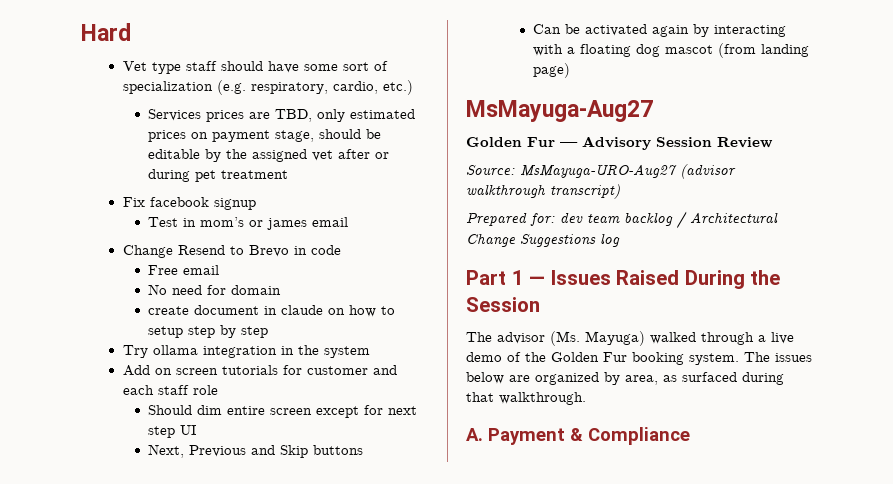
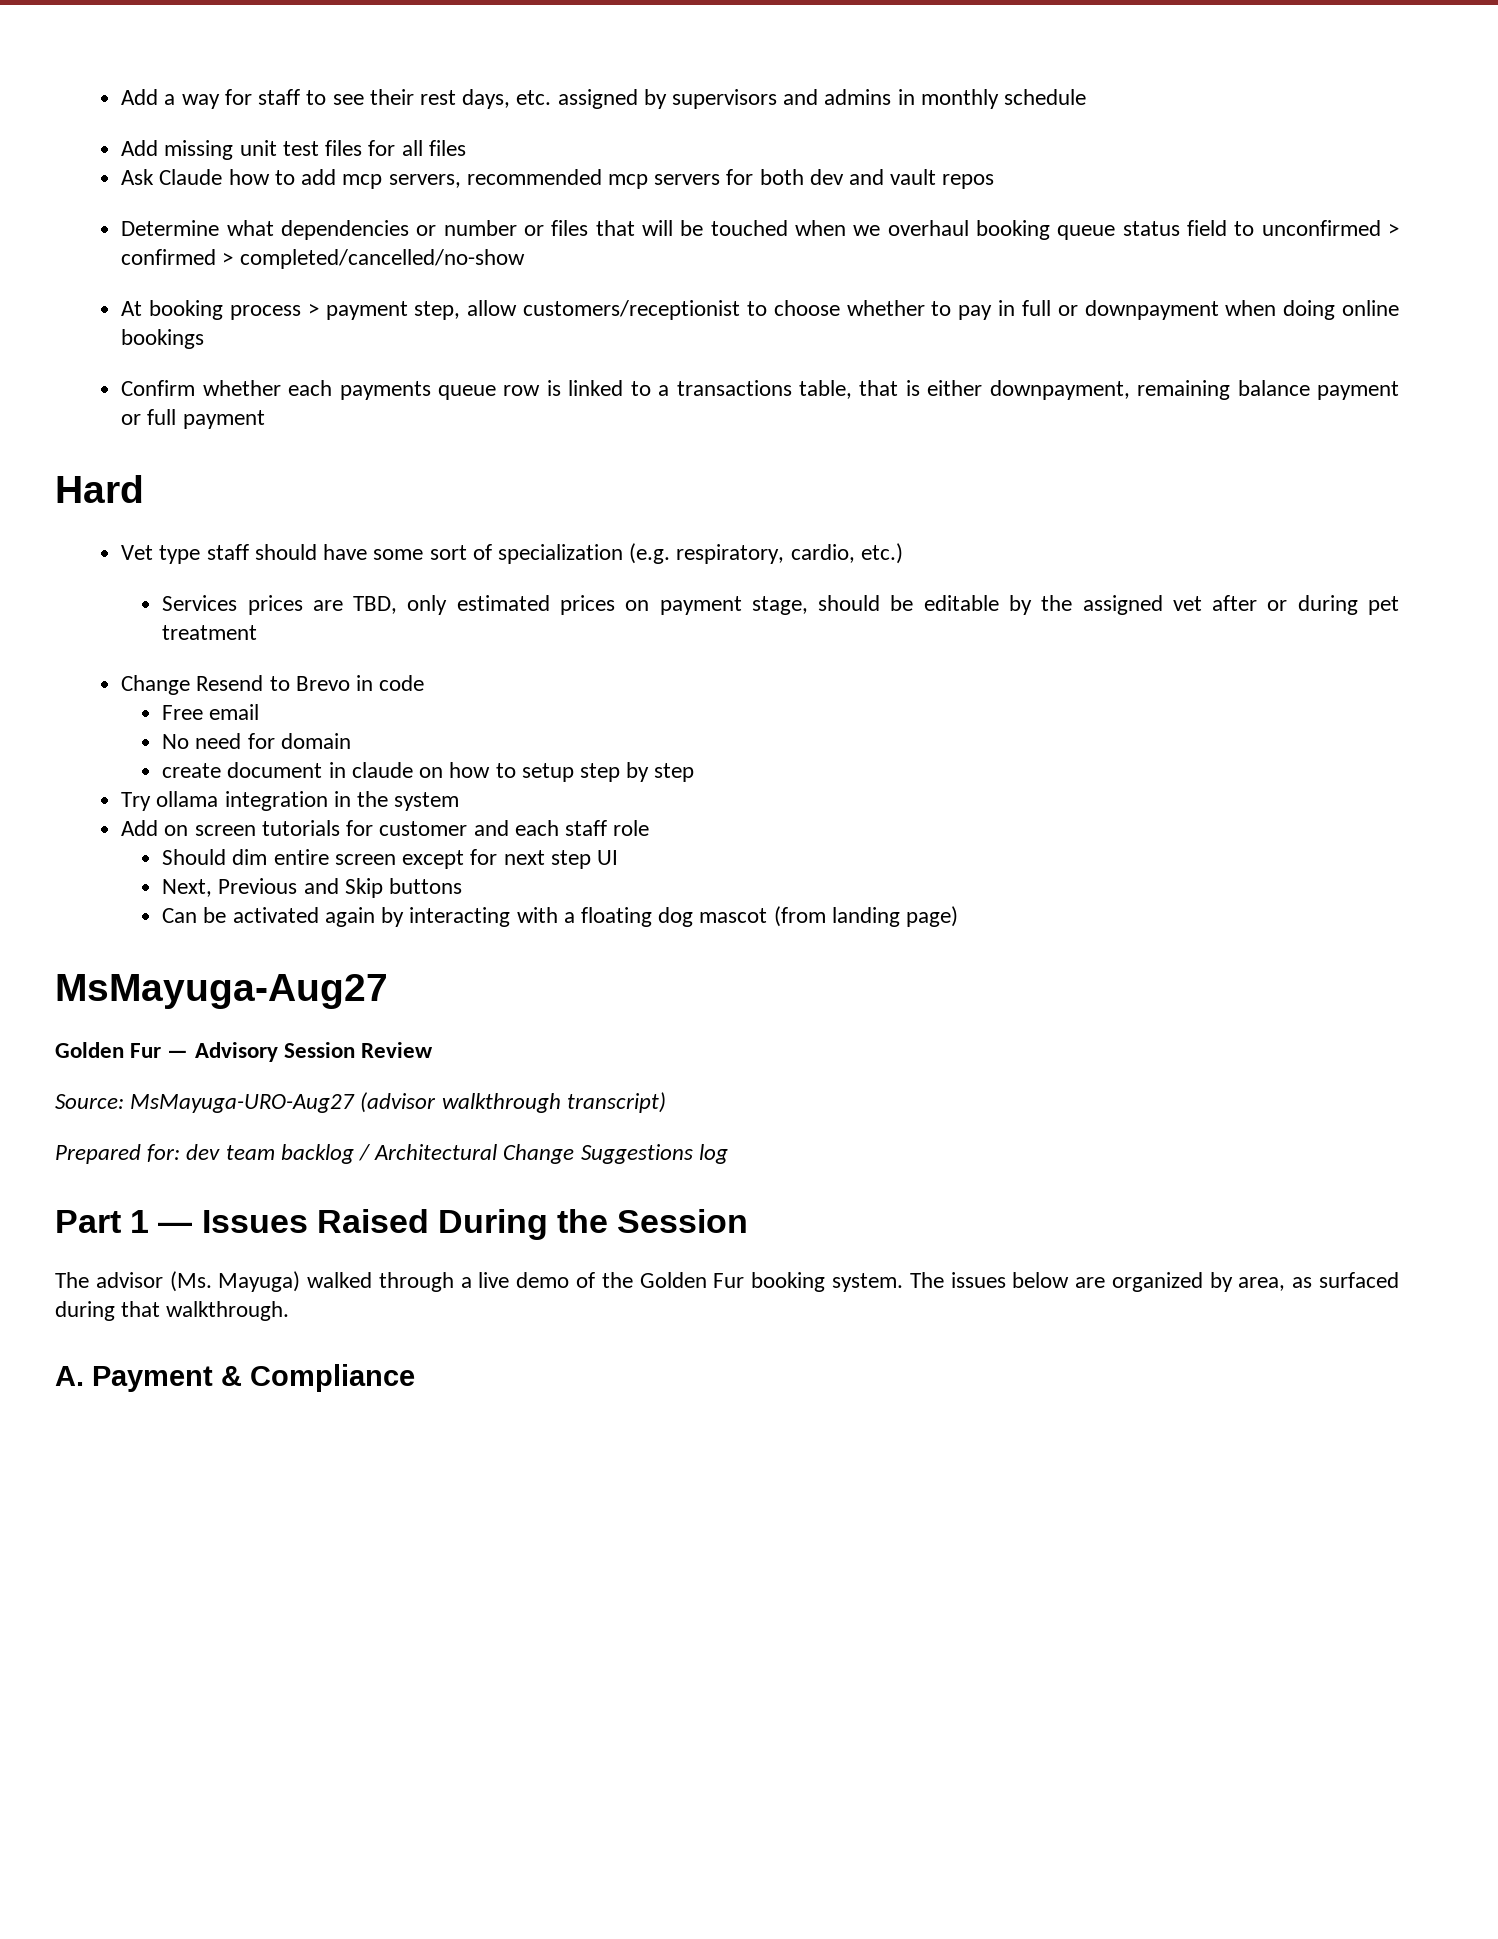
+ Add a way for staff to see their rest days, etc. assigned by supervisors and admins in monthly schedule
+ Add missing unit test files for all files
+ Ask Claude how to add mcp servers, recommended mcp servers for both dev and vault repos
+ Determine what dependencies or number or files that will be touched when we overhaul booking queue status field to unconfirmed > confirmed > completed/cancelled/no-show
+ At booking process > payment step, allow customers/receptionist to choose whether to pay in full or downpayment when doing online bookings
+ Confirm whether each payments queue row is linked to a transactions table, that is either downpayment, remaining balance payment or full payment
- Fix facebook signup
- Test in mom’s or james email

